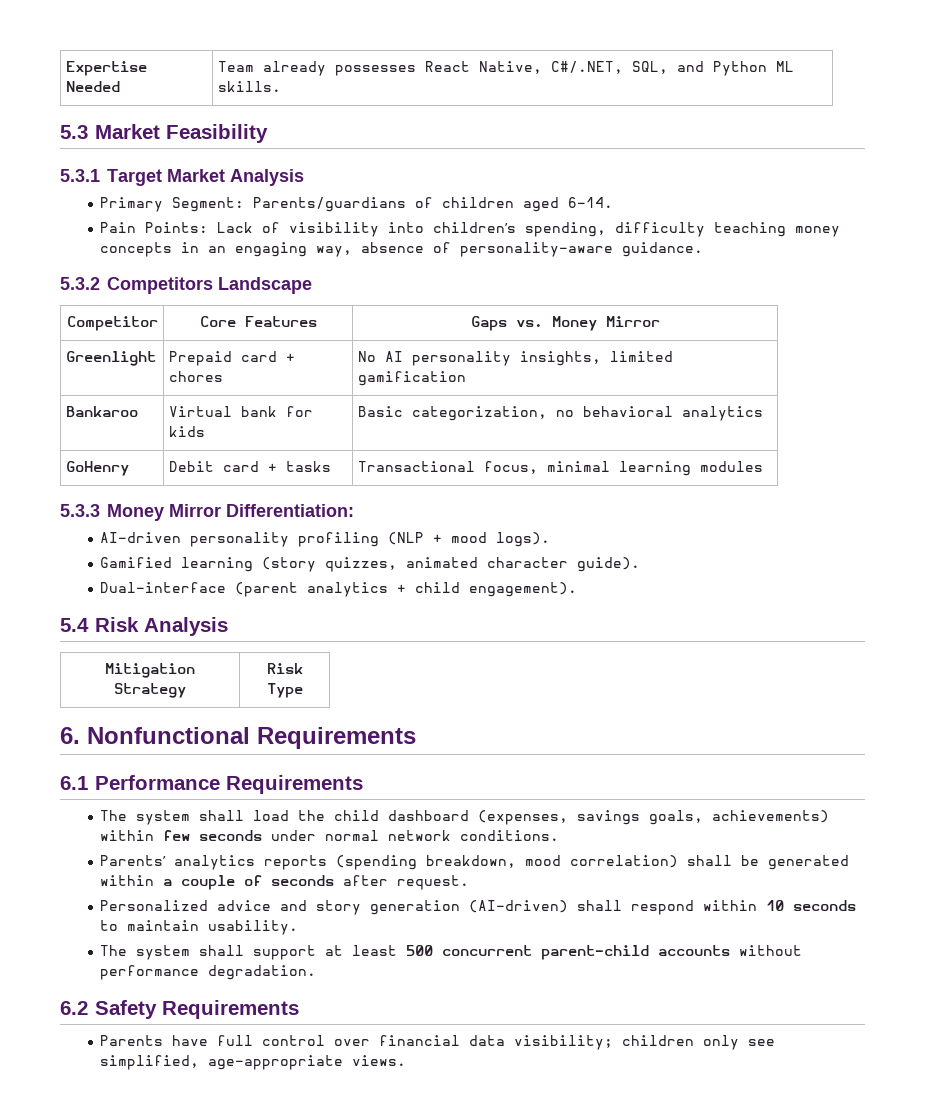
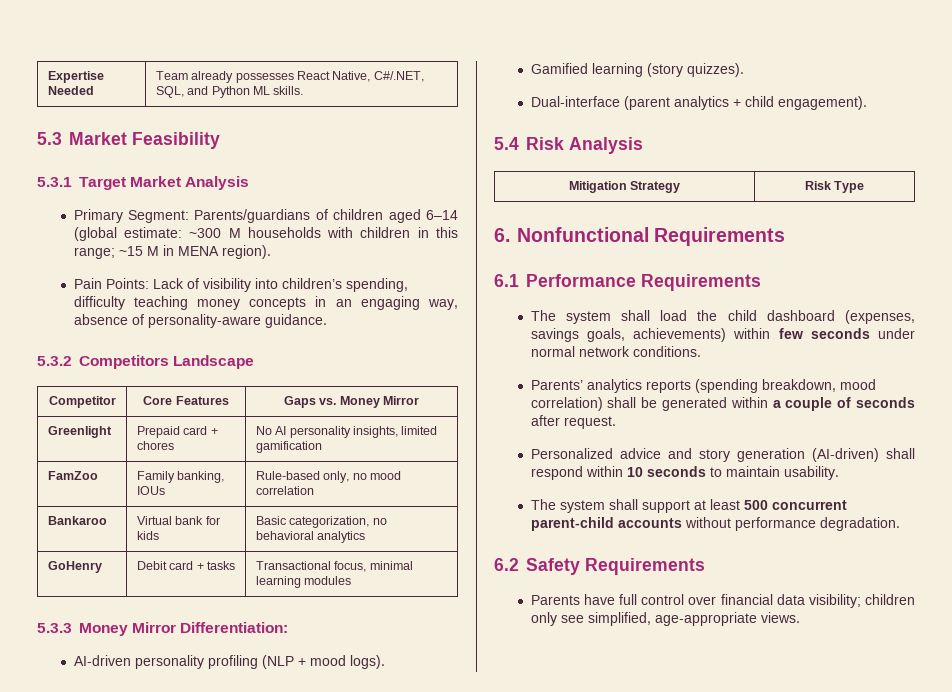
- Primary Segment: Parents/guardians of children aged 6–14.
+ Primary Segment: Parents/guardians of children aged 6–14 (global estimate: ~300 M households with children in this range; ~15 M in MENA region).
+ FamZoo | Family banking, IOUs | Rule-based only, no mood correlation
- Gamified learning (story quizzes, animated character guide).
+ Gamified learning (story quizzes).

